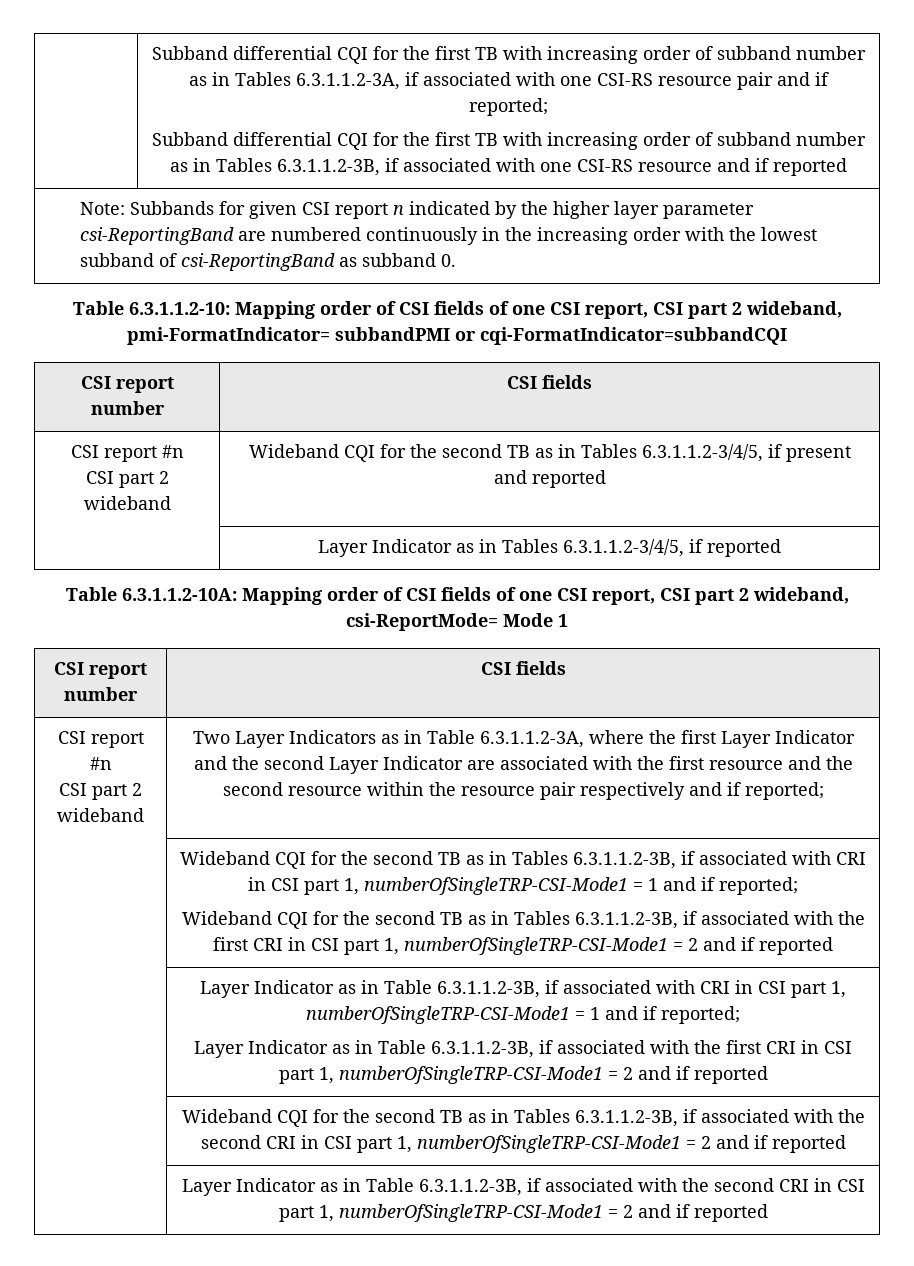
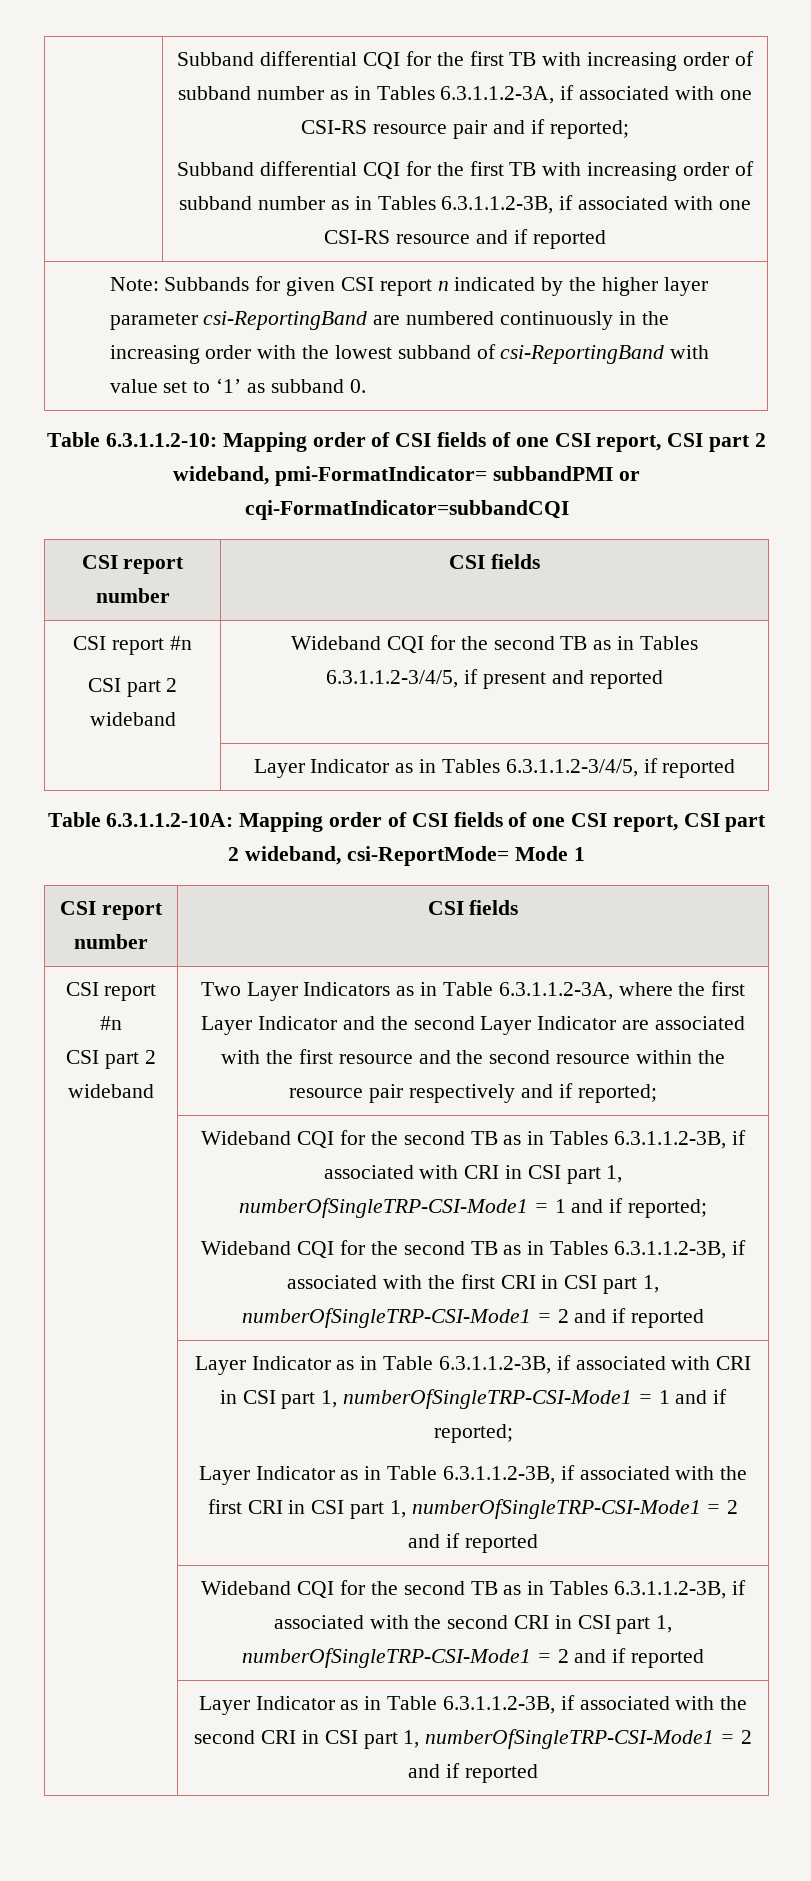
- Note: Subbands for given CSI report n indicated by the higher layer parameter csi-ReportingBand are numbered continuously in the increasing order with the lowest subband of csi-ReportingBand as subband 0.
+ Note: Subbands for given CSI report n indicated by the higher layer parameter csi-ReportingBand are numbered continuously in the increasing order with the lowest subband of csi-ReportingBand with value set to ‘1’ as subband 0.

